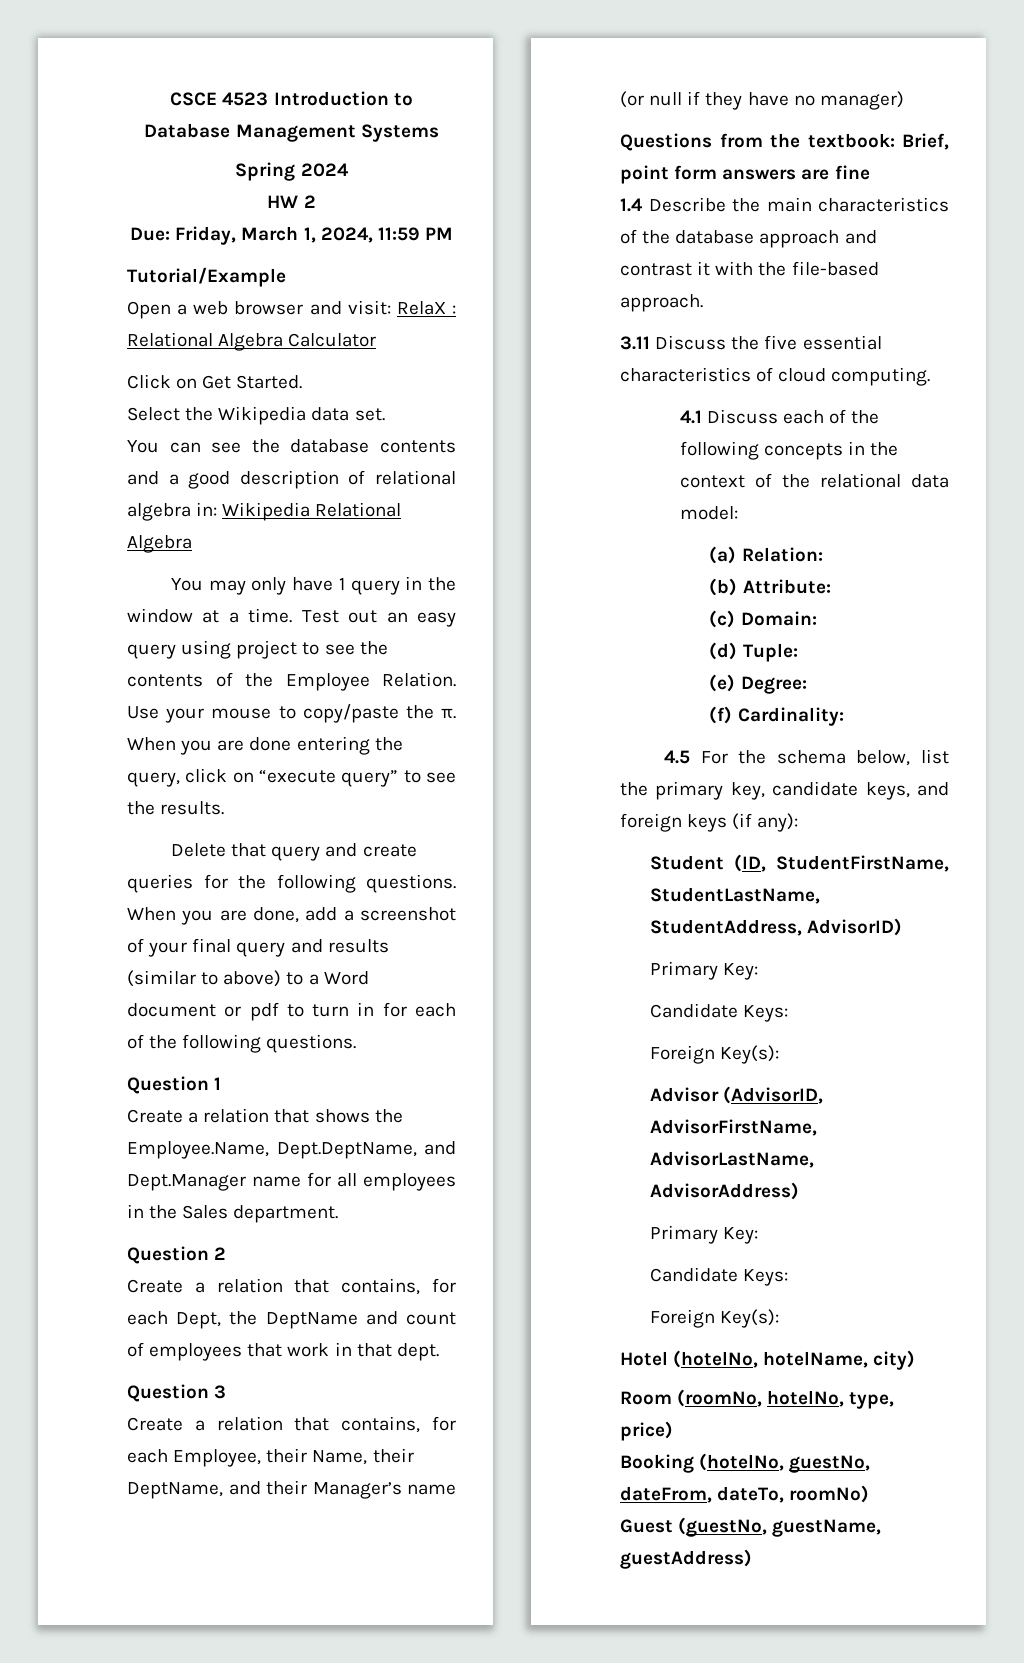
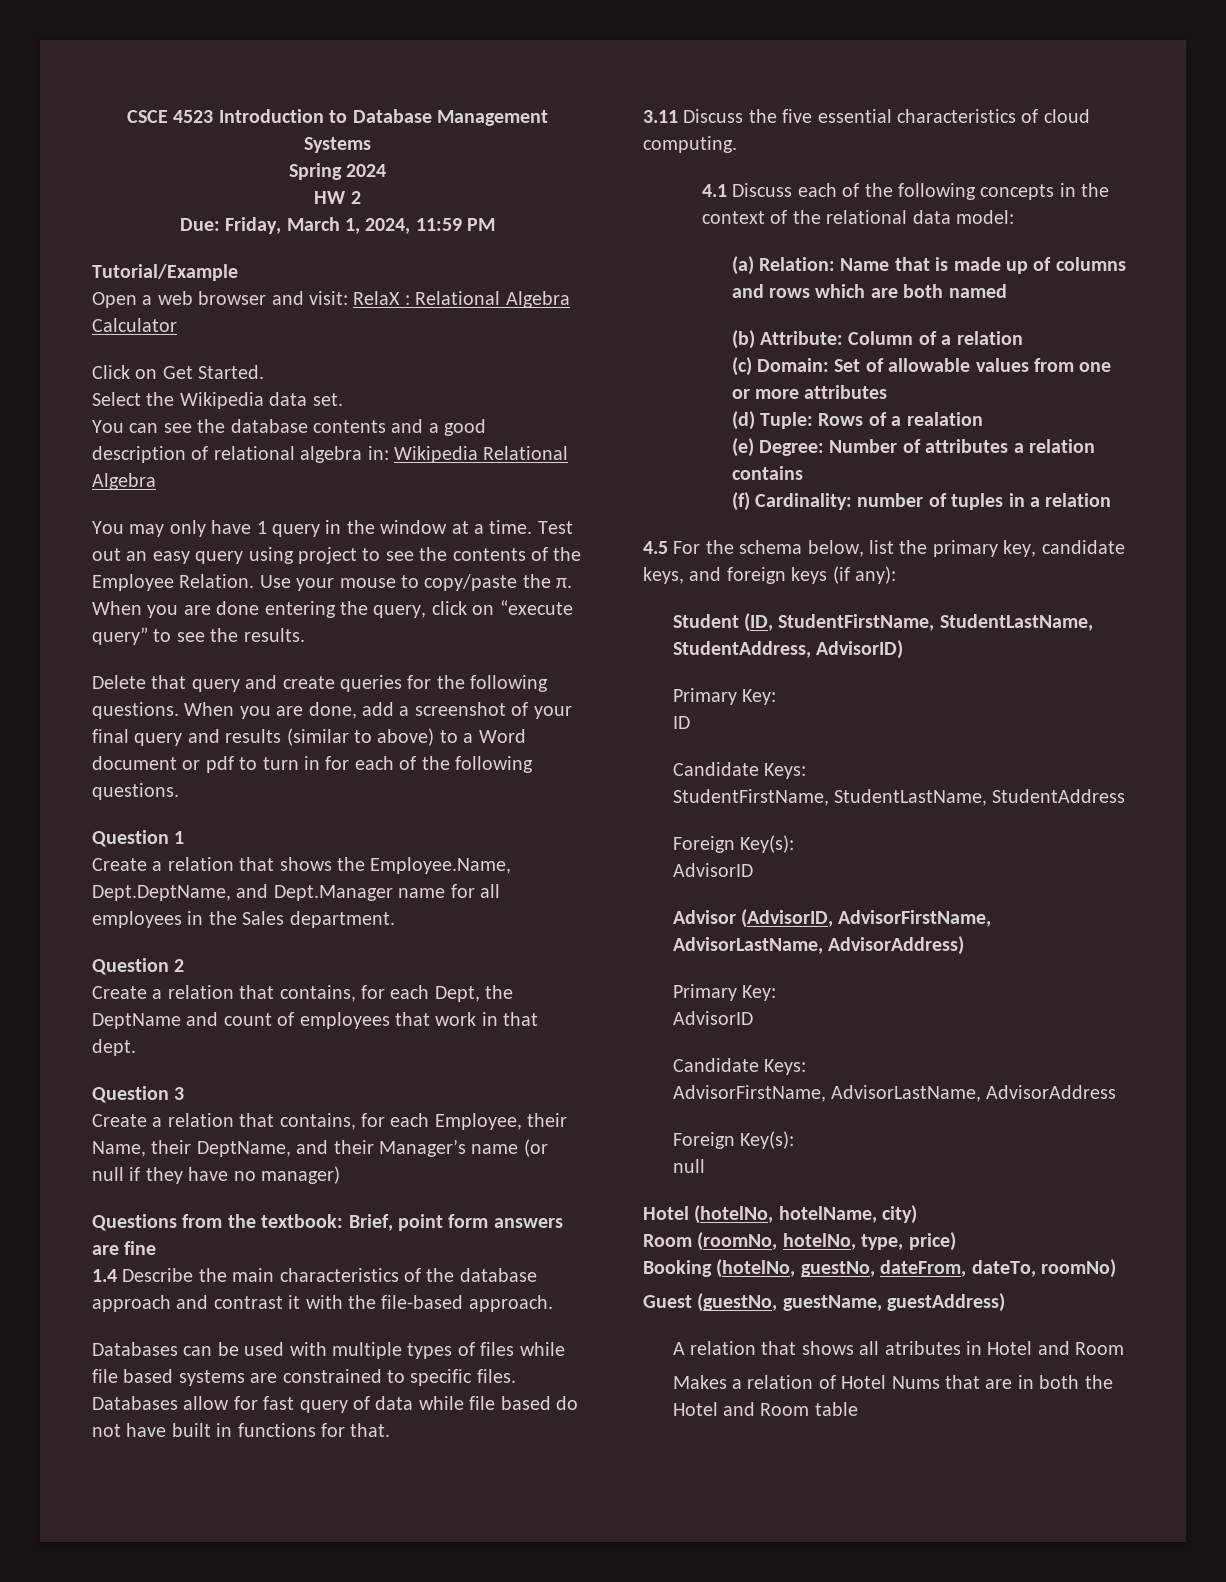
+ Databases can be used with multiple types of files while file based systems are constrained to specific files. Databases allow for fast query of data while file based do not have built in functions for that.
- (a) Relation:
- (b) Attribute:
- (c) Domain:
- (d) Tuple:
- (e) Degree:
- (f) Cardinality:
+ (a) Relation: Name that is made up of columns and rows which are both named
+ (b) Attribute: Column of a relation
+ (c) Domain: Set of allowable values from one or more attributes
+ (d) Tuple: Rows of a realation
+ (e) Degree: Number of attributes a relation contains
+ (f) Cardinality: number of tuples in a relation
  Student (ID, StudentFirstName, StudentLastName, StudentAddress, AdvisorID)
  Primary Key:
+ ID
  Candidate Keys:
+ StudentFirstName, StudentLastName, StudentAddress
  Foreign Key(s):
+ AdvisorID
  Advisor (AdvisorID, AdvisorFirstName, AdvisorLastName, AdvisorAddress)
  Primary Key:
+ AdvisorID
  Candidate Keys:
+ AdvisorFirstName, AdvisorLastName, AdvisorAddress
  Foreign Key(s):
+ null
+ A relation that shows all atributes in Hotel and Room
+ Makes a relation of Hotel Nums that are in both the Hotel and Room table

